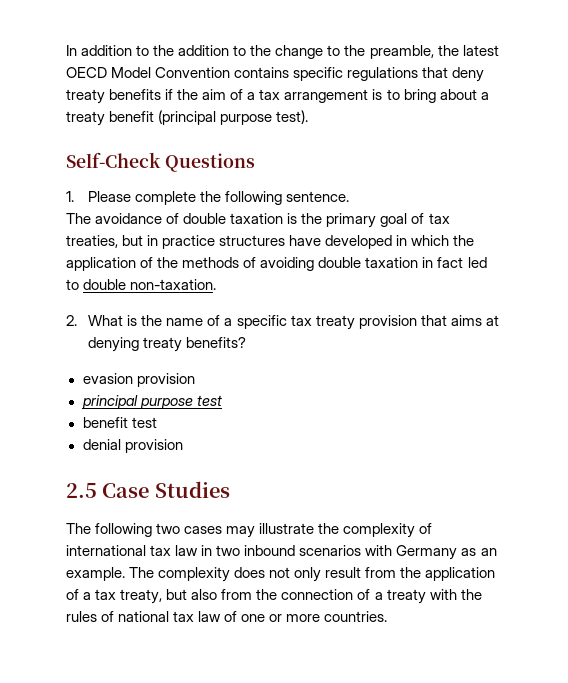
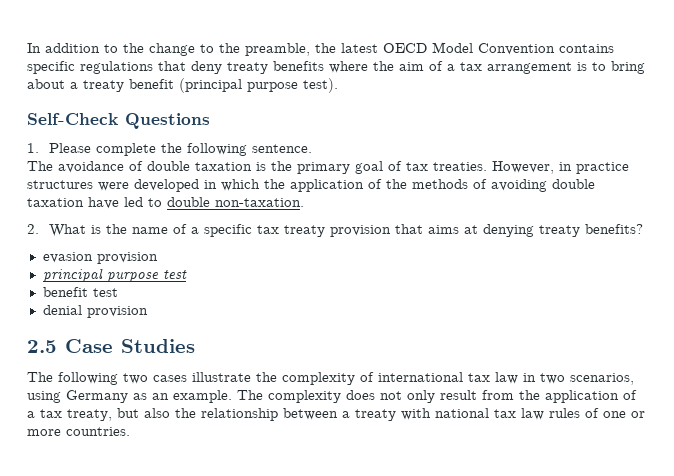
- In addition to the addition to the change to the preamble, the latest OECD Model Convention contains specific regulations that deny treaty benefits if the aim of a tax arrangement is to bring about a treaty benefit (principal purpose test).
+ In addition to the change to the preamble, the latest OECD Model Convention contains specific regulations that deny treaty benefits where the aim of a tax arrangement is to bring about a treaty benefit (principal purpose test).
- The avoidance of double taxation is the primary goal of tax treaties, but in practice structures have developed in which the application of the methods of avoiding double taxation in fact led to double non-taxation.
+ The avoidance of double taxation is the primary goal of tax treaties. However, in practice structures were developed in which the application of the methods of avoiding double taxation have led to double non-taxation.
- The following two cases may illustrate the complexity of international tax law in two inbound scenarios with Germany as an example.
+ The following two cases illustrate the complexity of international tax law in two scenarios, using Germany as an example.
- The complexity does not only result from the application of a tax treaty, but also from the connection of a treaty with the rules of national tax law of one or more countries.
+ The complexity does not only result from the application of a tax treaty, but also the relationship between a treaty with national tax law rules of one or more countries.

